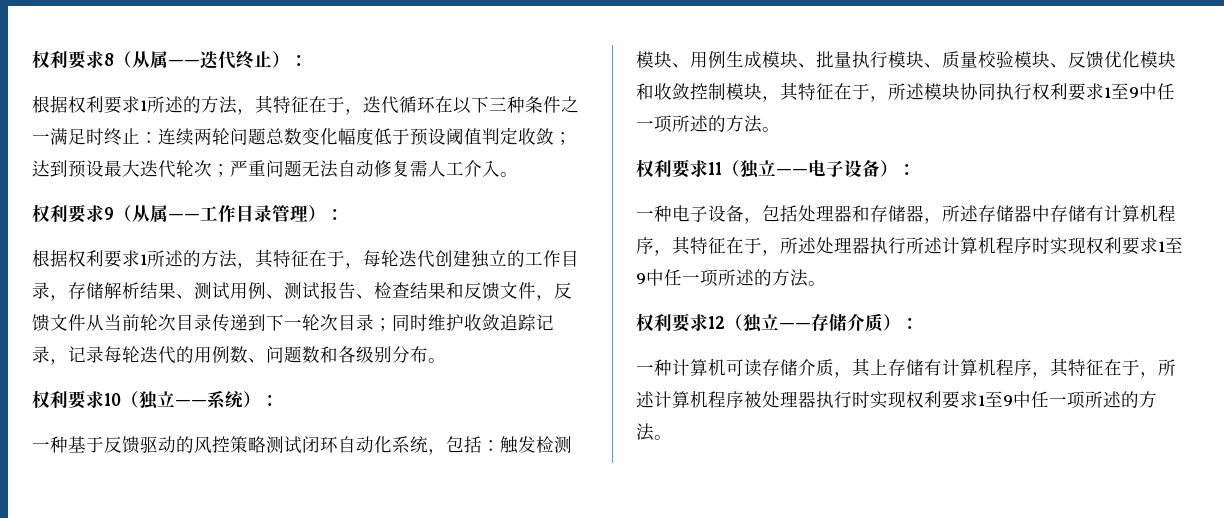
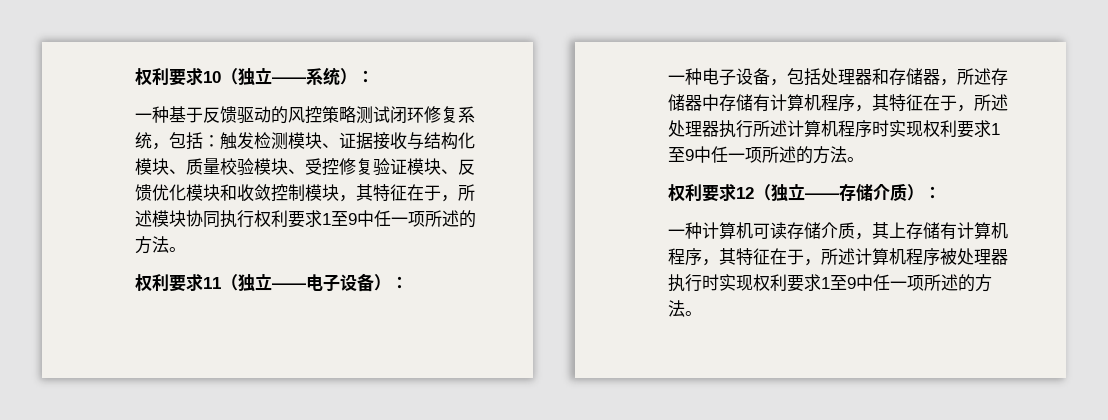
- 权利要求8（从属——迭代终止）：
- 根据权利要求1所述的方法，其特征在于，迭代循环在以下三种条件之一满足时终止：连续两轮问题总数变化幅度低于预设阈值判定收敛；达到预设最大迭代轮次；严重问题无法自动修复需人工介入。
- 权利要求9（从属——工作目录管理）：
- 根据权利要求1所述的方法，其特征在于，每轮迭代创建独立的工作目录，存储解析结果、测试用例、测试报告、检查结果和反馈文件，反馈文件从当前轮次目录传递到下一轮次目录；同时维护收敛追踪记录，记录每轮迭代的用例数、问题数和各级别分布。
- 一种基于反馈驱动的风控策略测试闭环自动化系统，包括：触发检测模块、用例生成模块、批量执行模块、质量校验模块、反馈优化模块和收敛控制模块，其特征在于，所述模块协同执行权利要求1至9中任一项所述的方法。
+ 一种基于反馈驱动的风控策略测试闭环修复系统，包括：触发检测模块、证据接收与结构化模块、质量校验模块、受控修复验证模块、反馈优化模块和收敛控制模块，其特征在于，所述模块协同执行权利要求1至9中任一项所述的方法。

